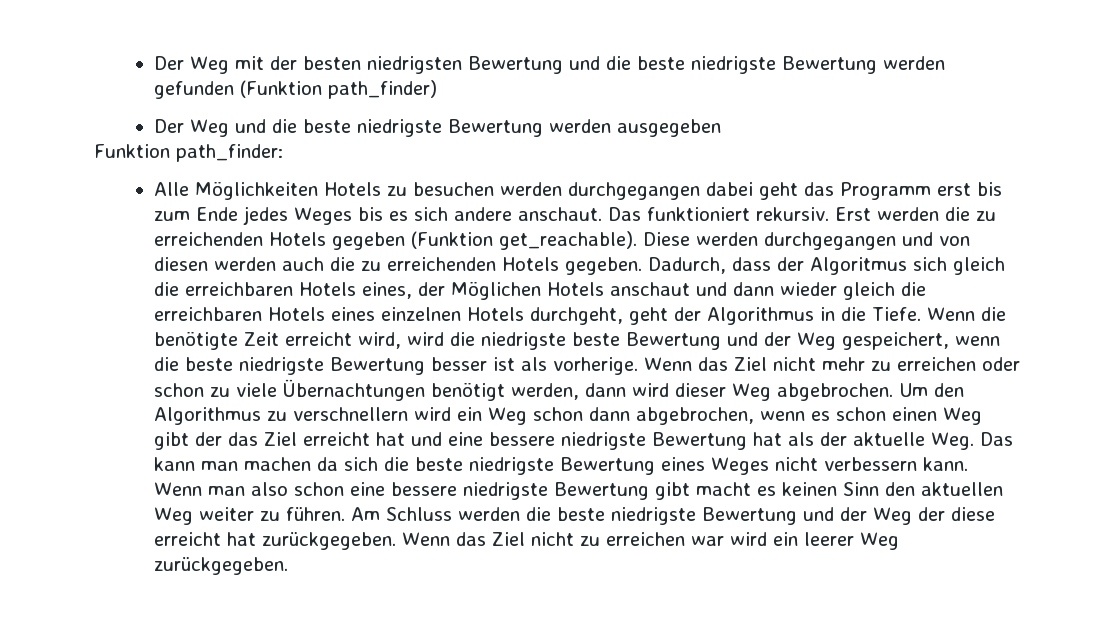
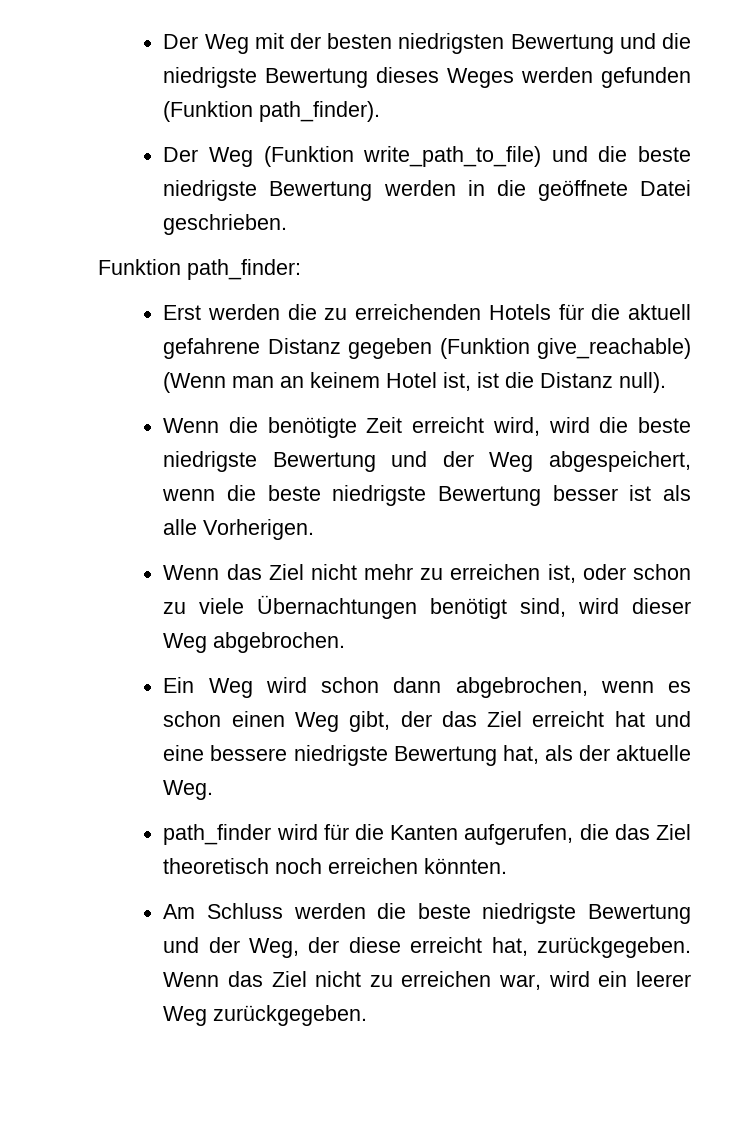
- Der Weg mit der besten niedrigsten Bewertung und die beste niedrigste Bewertung werden gefunden (Funktion path_finder)
- Der Weg und die beste niedrigste Bewertung werden ausgegeben
+ Der Weg mit der besten niedrigsten Bewertung und die niedrigste Bewertung dieses Weges werden gefunden (Funktion path_finder).
+ Der Weg (Funktion write_path_to_file) und die beste niedrigste Bewertung werden in die geöffnete Datei geschrieben.
  Funktion path_finder:
- Alle Möglichkeiten Hotels zu besuchen werden durchgegangen dabei geht das Programm erst bis zum Ende jedes Weges bis es sich andere anschaut. Das funktioniert rekursiv. Erst werden die zu erreichenden Hotels gegeben (Funktion get_reachable). Diese werden durchgegangen und von diesen werden auch die zu erreichenden Hotels gegeben. Dadurch, dass der Algoritmus sich gleich die erreichbaren Hotels eines, der Möglichen Hotels anschaut und dann wieder gleich die erreichbaren Hotels eines einzelnen Hotels durchgeht, geht der Algorithmus in die Tiefe. Wenn die benötigte Zeit erreicht wird, wird die niedrigste beste Bewertung und der Weg gespeichert, wenn die beste niedrigste Bewertung besser ist als vorherige. Wenn das Ziel nicht mehr zu erreichen oder schon zu viele Übernachtungen benötigt werden, dann wird dieser Weg abgebrochen. Um den Algorithmus zu verschnellern wird ein Weg schon dann abgebrochen, wenn es schon einen Weg gibt der das Ziel erreicht hat und eine bessere niedrigste Bewertung hat als der aktuelle Weg. Das kann man machen da sich die beste niedrigste Bewertung eines Weges nicht verbessern kann. Wenn man also schon eine bessere niedrigste Bewertung gibt macht es keinen Sinn den aktuellen Weg weiter zu führen. Am Schluss werden die beste niedrigste Bewertung und der Weg der diese erreicht hat zurückgegeben.
+ Erst werden die zu erreichenden Hotels für die aktuell gefahrene Distanz gegeben (Funktion give_reachable) (Wenn man an keinem Hotel ist, ist die Distanz null).
+ Wenn die benötigte Zeit erreicht wird, wird die beste niedrigste Bewertung und der Weg abgespeichert, wenn die beste niedrigste Bewertung besser ist als alle Vorherigen.
+ Wenn das Ziel nicht mehr zu erreichen ist, oder schon zu viele Übernachtungen benötigt sind, wird dieser Weg abgebrochen.
+ Ein Weg wird schon dann abgebrochen, wenn es schon einen Weg gibt, der das Ziel erreicht hat und eine bessere niedrigste Bewertung hat, als der aktuelle Weg.
+ path_finder wird für die Kanten aufgerufen, die das Ziel theoretisch noch erreichen könnten.
+ Am Schluss werden die beste niedrigste Bewertung und der Weg, der diese erreicht hat, zurückgegeben.
- Wenn das Ziel nicht zu erreichen war wird ein leerer Weg zurückgegeben.
+ Wenn das Ziel nicht zu erreichen war, wird ein leerer Weg zurückgegeben.

